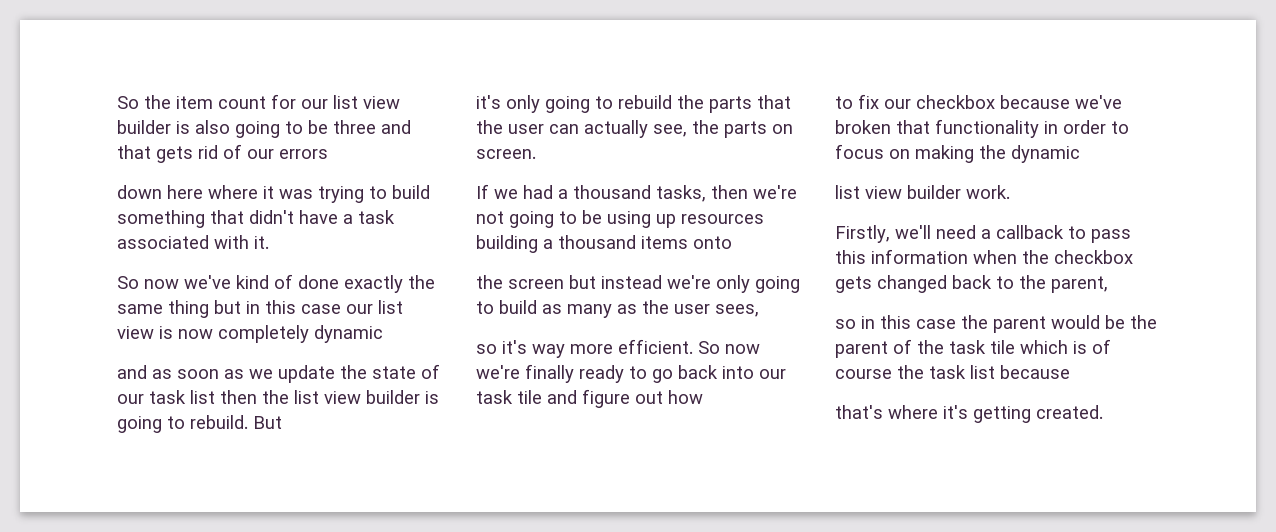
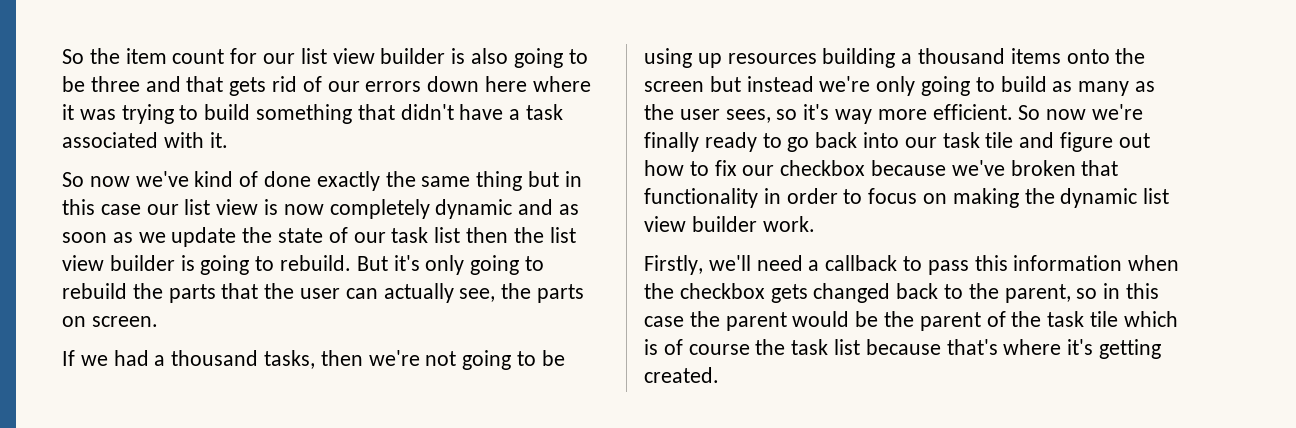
- So the item count for our list view builder is also going to be three and that gets rid of our errors
- down here where it was trying to build something that didn't have a task associated with it.
+ So the item count for our list view builder is also going to be three and that gets rid of our errors down here where it was trying to build something that didn't have a task associated with it.
- So now we've kind of done exactly the same thing but in this case our list view is now completely dynamic
- and as soon as we update the state of our task list then the list view builder is going to rebuild.
+ So now we've kind of done exactly the same thing but in this case our list view is now completely dynamic and as soon as we update the state of our task list then the list view builder is going to rebuild.
- But
- it's only going to rebuild the parts that the user can actually see, the parts on screen.
+ But it's only going to rebuild the parts that the user can actually see, the parts on screen.
- If we had a thousand tasks, then we're not going to be using up resources building a thousand items onto
- the screen but instead we're only going to build as many as the user sees,
- so it's way more efficient.
+ If we had a thousand tasks, then we're not going to be using up resources building a thousand items onto the screen but instead we're only going to build as many as the user sees, so it's way more efficient.
- So now we're finally ready to go back into our task tile and figure out how
- to fix our checkbox because we've broken that functionality in order to focus on making the dynamic
- list view builder work.
+ So now we're finally ready to go back into our task tile and figure out how to fix our checkbox because we've broken that functionality in order to focus on making the dynamic list view builder work.
- Firstly, we'll need a callback to pass this information when the checkbox gets changed back to the parent,
- so in this case the parent would be the parent of the task tile which is of course the task list because
- that's where it's getting created.
+ Firstly, we'll need a callback to pass this information when the checkbox gets changed back to the parent, so in this case the parent would be the parent of the task tile which is of course the task list because that's where it's getting created.

